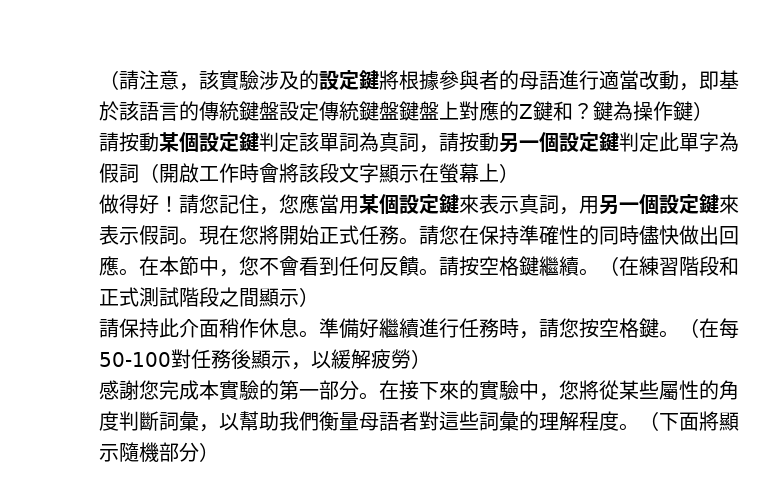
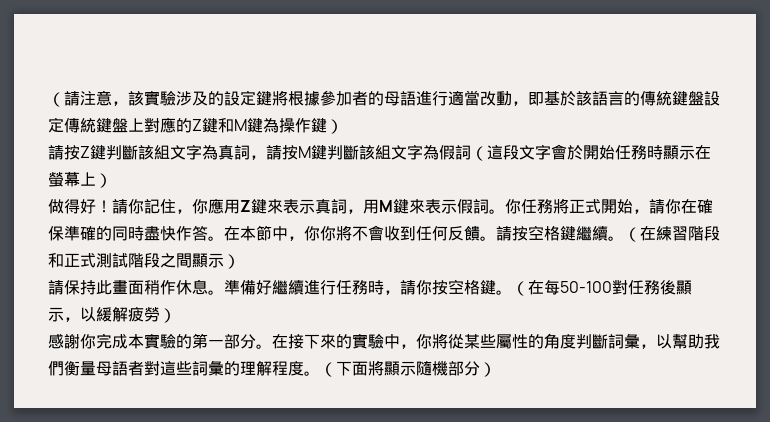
- （請注意，該實驗涉及的設定鍵將根據參與者的母語進行適當改動，即基於該語言的傳統鍵盤設定傳統鍵盤鍵盤上對應的Z鍵和？鍵為操作鍵）
+ （請注意，該實驗涉及的設定鍵將根據參加者的母語進行適當改動，即基於該語言的傳統鍵盤設定傳統鍵盤上對應的Z鍵和M鍵為操作鍵）
- 請按動某個設定鍵判定該單詞為真詞，請按動另一個設定鍵判定此單字為假詞（開啟工作時會將該段文字顯示在螢幕上）
+ 請按Z鍵判斷該組文字為真詞，請按M鍵判斷該組文字為假詞（這段文字會於開始任務時顯示在螢幕上）
- 請您記住，您應當用某個設定鍵來表示真詞，用另一個設定鍵來表示假詞。
+ 請你記住，你應用Z鍵來表示真詞，用M鍵來表示假詞。
- 現在您將開始正式任務。請您在保持準確性的同時儘快做出回應。在本節中，您不會看到任何反饋。
+ 你任務將正式開始，請你在確保準確的同時盡快作答。在本節中，你你將不會收到任何反饋。
- 請保持此介面稍作休息。
+ 請保持此畫面稍作休息。
- 準備好繼續進行任務時，請您按空格鍵。
+ 準備好繼續進行任務時，請你按空格鍵。
- 感謝您完成本實驗的第一部分。
+ 感謝你完成本實驗的第一部分。
- 在接下來的實驗中，您將從某些屬性的角度判斷詞彙，以幫助我們衡量母語者對這些詞彙的理解程度。
+ 在接下來的實驗中，你將從某些屬性的角度判斷詞彙，以幫助我們衡量母語者對這些詞彙的理解程度。

